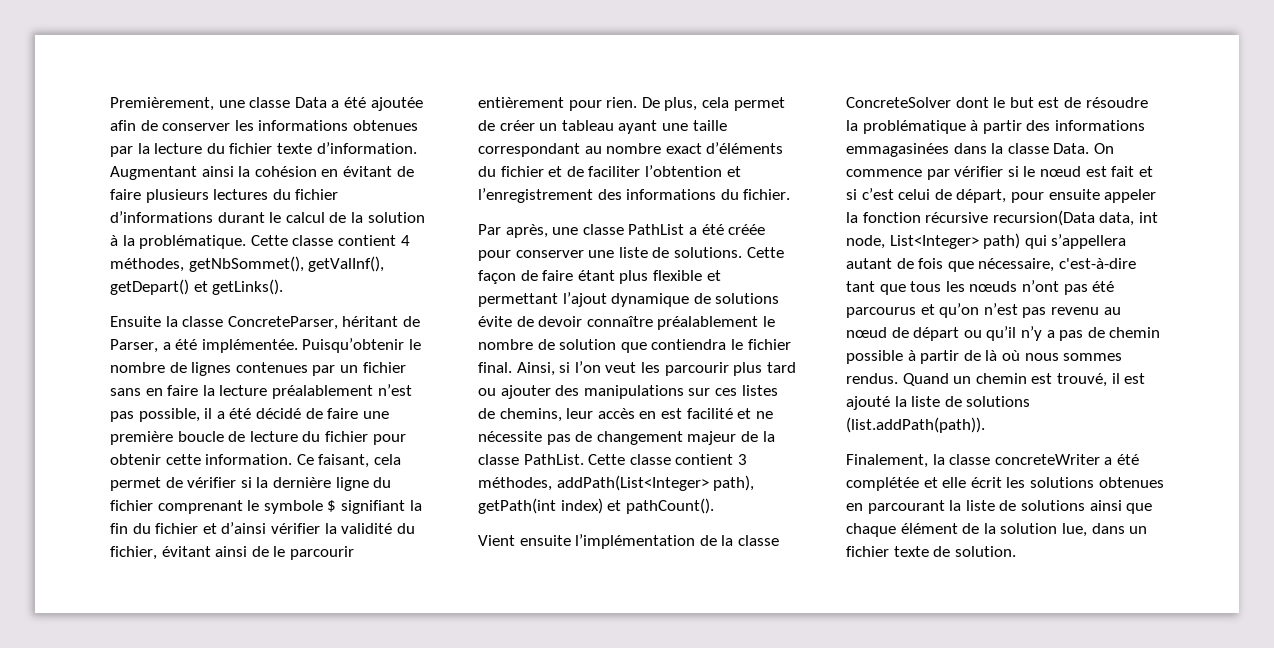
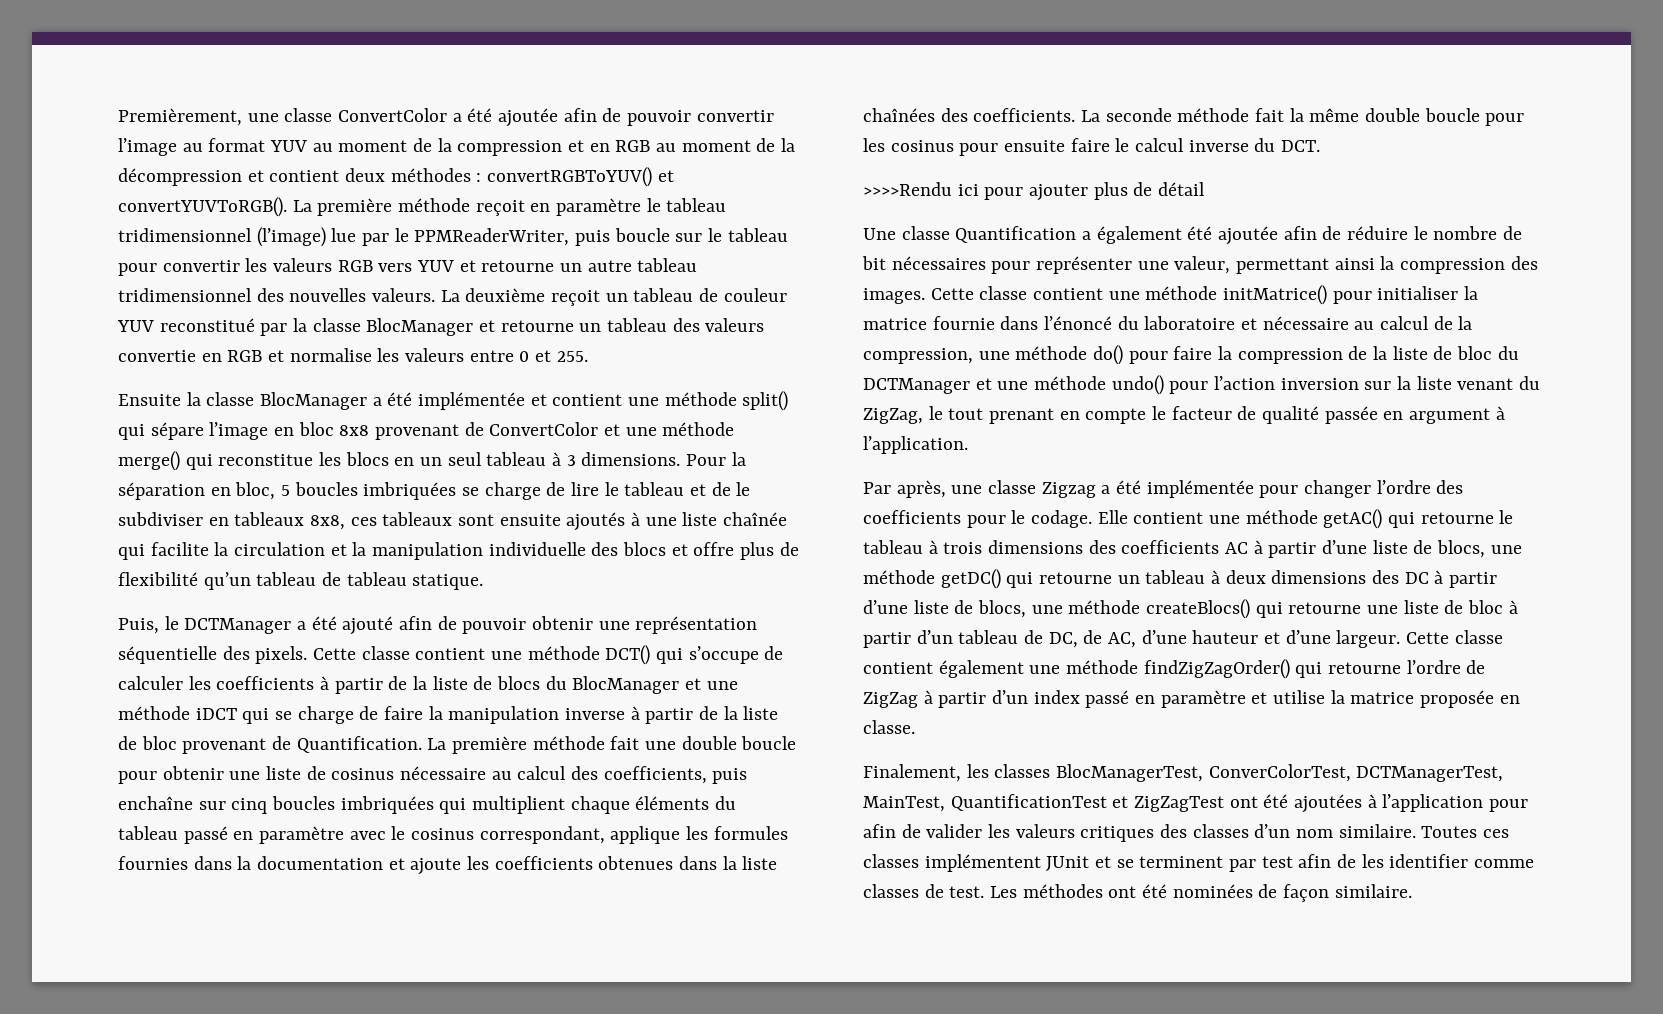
- Premièrement, une classe Data a été ajoutée afin de conserver les informations obtenues par la lecture du fichier texte d’information. Augmentant ainsi la cohésion en évitant de faire plusieurs lectures du fichier d’informations durant le calcul de la solution à la problématique. Cette classe contient 4 méthodes, getNbSommet(), getValInf(), getDepart() et getLinks().
- Ensuite la classe ConcreteParser, héritant de Parser, a été implémentée. Puisqu’obtenir le nombre de lignes contenues par un fichier sans en faire la lecture préalablement n’est pas possible, il a été décidé de faire une première boucle de lecture du fichier pour obtenir cette information. Ce faisant, cela permet de vérifier si la dernière ligne du fichier comprenant le symbole $ signifiant la fin du fichier et d’ainsi vérifier la validité du fichier, évitant ainsi de le parcourir entièrement pour rien. De plus, cela permet de créer un tableau ayant une taille correspondant au nombre exact d’éléments du fichier et de faciliter l’obtention et l’enregistrement des informations du fichier.
+ Premièrement, une classe ConvertColor a été ajoutée afin de pouvoir convertir l’image au format YUV au moment de la compression et en RGB au moment de la décompression et contient deux méthodes : convertRGBToYUV() et convertYUVToRGB(). La première méthode reçoit en paramètre le tableau tridimensionnel (l’image) lue par le PPMReaderWriter, puis boucle sur le tableau pour convertir les valeurs RGB vers YUV et retourne un autre tableau tridimensionnel des nouvelles valeurs. La deuxième reçoit un tableau de couleur YUV reconstitué par la classe BlocManager et retourne un tableau des valeurs convertie en RGB et normalise les valeurs entre 0 et 255.
+ Ensuite la classe BlocManager a été implémentée et contient une méthode split() qui sépare l’image en bloc 8x8 provenant de ConvertColor et une méthode merge() qui reconstitue les blocs en un seul tableau à 3 dimensions. Pour la séparation en bloc, 5 boucles imbriquées se charge de lire le tableau et de le subdiviser en tableaux 8x8, ces tableaux sont ensuite ajoutés à une liste chaînée qui facilite la circulation et la manipulation individuelle des blocs et offre plus de flexibilité qu’un tableau de tableau statique.
+ Puis, le DCTManager a été ajouté afin de pouvoir obtenir une représentation séquentielle des pixels. Cette classe contient une méthode DCT() qui s’occupe de calculer les coefficients à partir de la liste de blocs du BlocManager et une méthode iDCT qui se charge de faire la manipulation inverse à partir de la liste de bloc provenant de Quantification. La première méthode fait une double boucle pour obtenir une liste de cosinus nécessaire au calcul des coefficients, puis enchaîne sur cinq boucles imbriquées qui multiplient chaque éléments du tableau passé en paramètre avec le cosinus correspondant, applique les formules fournies dans la documentation et ajoute les coefficients obtenues dans la liste chaînées des coefficients. La seconde méthode fait la même double boucle pour les cosinus pour ensuite faire le calcul inverse du DCT.
+ >>>>Rendu ici pour ajouter plus de détail
+ Une classe Quantification a également été ajoutée afin de réduire le nombre de bit nécessaires pour représenter une valeur, permettant ainsi la compression des images. Cette classe contient une méthode initMatrice() pour initialiser la matrice fournie dans l’énoncé du laboratoire et nécessaire au calcul de la compression, une méthode do() pour faire la compression de la liste de bloc du DCTManager et une méthode undo() pour l’action inversion sur la liste venant du ZigZag, le tout prenant en compte le facteur de qualité passée en argument à l’application.
- Par après, une classe PathList a été créée pour conserver une liste de solutions. Cette façon de faire étant plus flexible et permettant l’ajout dynamique de solutions évite de devoir connaître préalablement le nombre de solution que contiendra le fichier final. Ainsi, si l’on veut les parcourir plus tard ou ajouter des manipulations sur ces listes de chemins, leur accès en est facilité et ne nécessite pas de changement majeur de la classe PathList. Cette classe contient 3 méthodes, addPath(List<Integer> path), getPath(int index) et pathCount().
- Vient ensuite l’implémentation de la classe ConcreteSolver dont le but est de résoudre la problématique à partir des informations emmagasinées dans la classe Data. On commence par vérifier si le nœud est fait et si c’est celui de départ, pour ensuite appeler la fonction récursive recursion(Data data, int node, List<Integer> path) qui s’appellera autant de fois que nécessaire, c'est-à-dire tant que tous les nœuds n’ont pas été parcourus et qu’on n’est pas revenu au nœud de départ ou qu’il n’y a pas de chemin possible à partir de là où nous sommes rendus. Quand un chemin est trouvé, il est ajouté la liste de solutions (list.addPath(path)).
- Finalement, la classe concreteWriter a été complétée et elle écrit les solutions obtenues en parcourant la liste de solutions ainsi que chaque élément de la solution lue, dans un fichier texte de solution.
+ Par après, une classe Zigzag a été implémentée pour changer l’ordre des coefficients pour le codage. Elle contient une méthode getAC() qui retourne le tableau à trois dimensions des coefficients AC à partir d’une liste de blocs, une méthode getDC() qui retourne un tableau à deux dimensions des DC à partir d’une liste de blocs, une méthode createBlocs() qui retourne une liste de bloc à partir d’un tableau de DC, de AC, d’une hauteur et d’une largeur. Cette classe contient également une méthode findZigZagOrder() qui retourne l’ordre de ZigZag à partir d’un index passé en paramètre et utilise la matrice proposée en classe.
+ Finalement, les classes BlocManagerTest, ConverColorTest, DCTManagerTest, MainTest, QuantificationTest et ZigZagTest ont été ajoutées à l’application pour afin de valider les valeurs critiques des classes d’un nom similaire. Toutes ces classes implémentent JUnit et se terminent par test afin de les identifier comme classes de test. Les méthodes ont été nominées de façon similaire.

